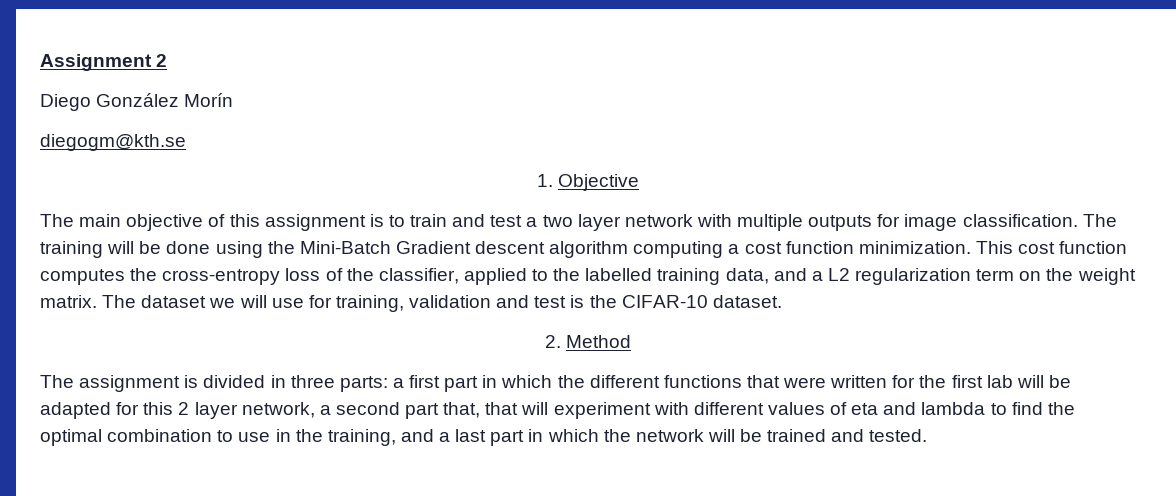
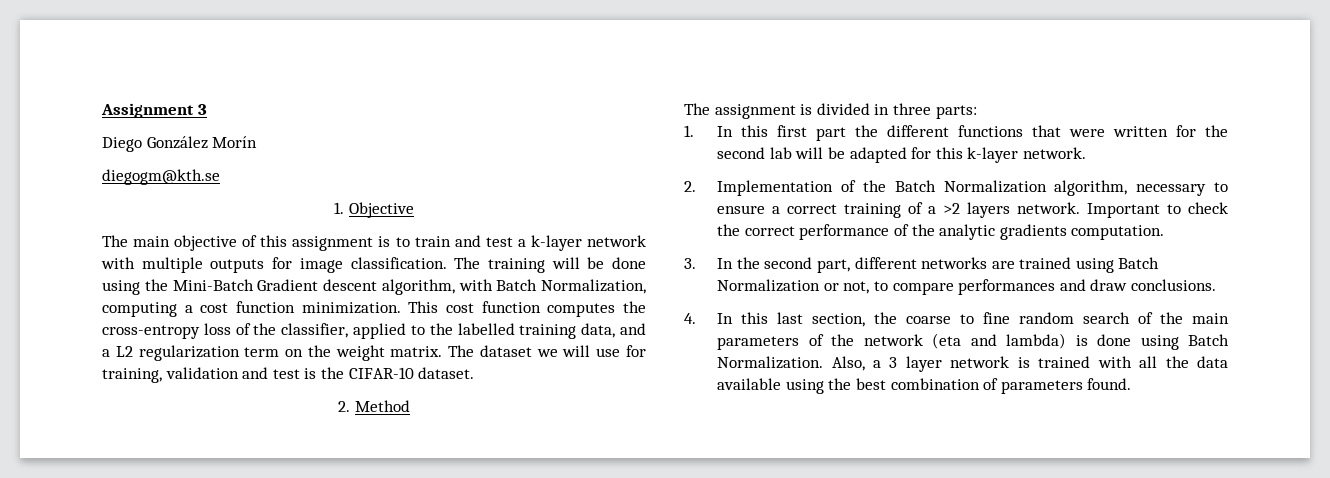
- Assignment 2
+ Assignment 3
- The main objective of this assignment is to train and test a two layer network with multiple outputs for image classification.
+ The main objective of this assignment is to train and test a k-layer network with multiple outputs for image classification.
- The training will be done using the Mini-Batch Gradient descent algorithm computing a cost function minimization.
+ The training will be done using the Mini-Batch Gradient descent algorithm, with Batch Normalization, computing a cost function minimization.
- The assignment is divided in three parts: a first part in which the different functions that were written for the first lab will be adapted for this 2 layer network, a second part that, that will experiment with different values of eta and lambda to find the optimal combination to use in the training, and a last part in which the network will be trained and tested.
+ The assignment is divided in three parts:
+ 1. In this first part the different functions that were written for the second lab will be adapted for this k-layer network.
+ 2. Implementation of the Batch Normalization algorithm, necessary to ensure a correct training of a >2 layers network. Important to check the correct performance of the analytic gradients computation.
+ 3. In the second part, different networks are trained using Batch Normalization or not, to compare performances and draw conclusions.
+ 4. In this last section, the coarse to fine random search of the main parameters of the network (eta and lambda) is done using Batch Normalization. Also, a 3 layer network is trained with all the data available using the best combination of parameters found.

